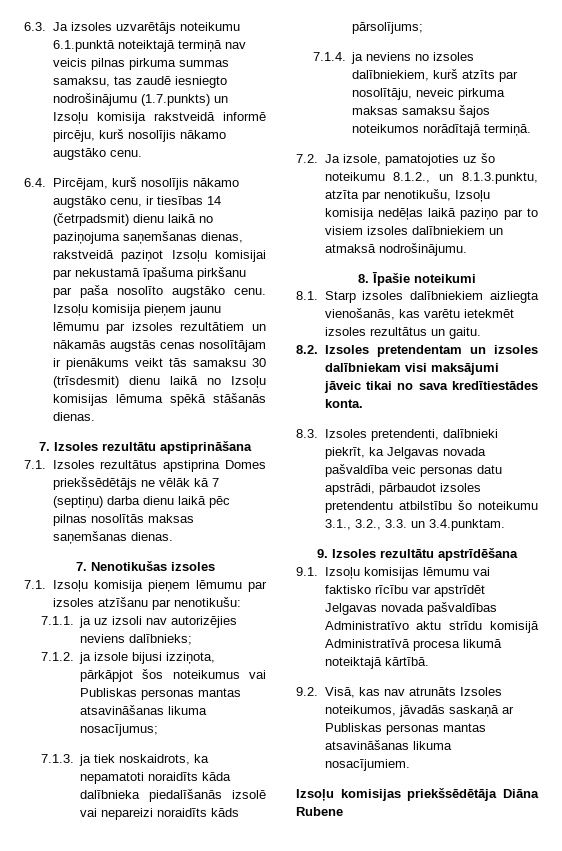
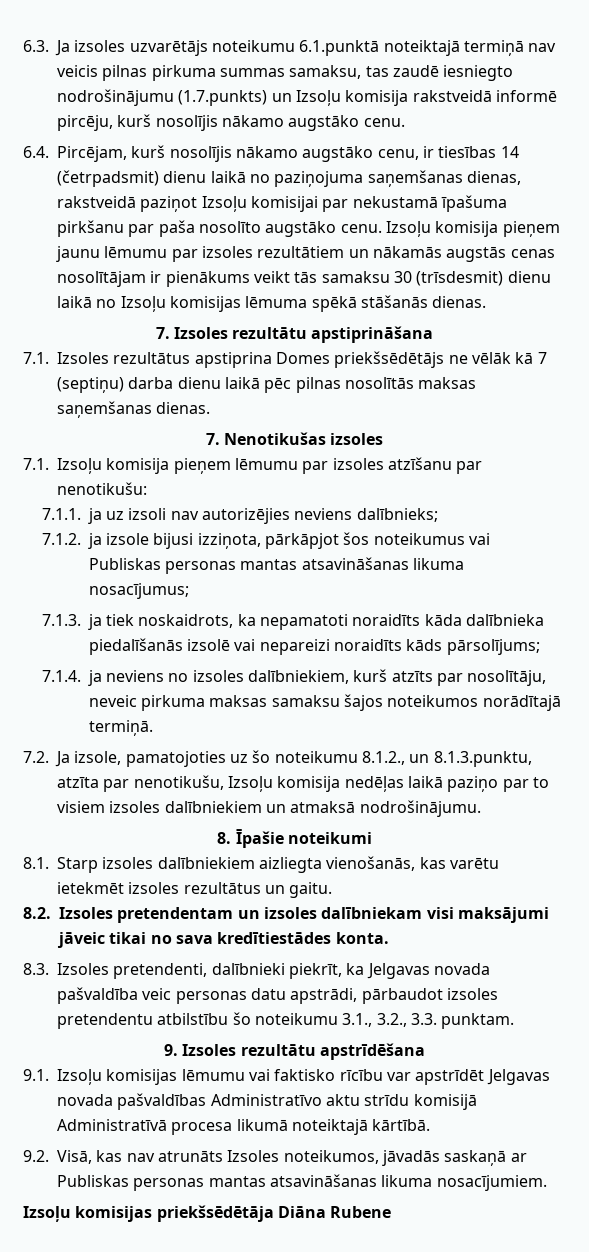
- 8.3. Izsoles pretendenti, dalībnieki piekrīt, ka Jelgavas novada pašvaldība veic personas datu apstrādi, pārbaudot izsoles pretendentu atbilstību šo noteikumu 3.1., 3.2., 3.3. un 3.4.punktam.
+ 8.3. Izsoles pretendenti, dalībnieki piekrīt, ka Jelgavas novada pašvaldība veic personas datu apstrādi, pārbaudot izsoles pretendentu atbilstību šo noteikumu 3.1., 3.2., 3.3. punktam.

